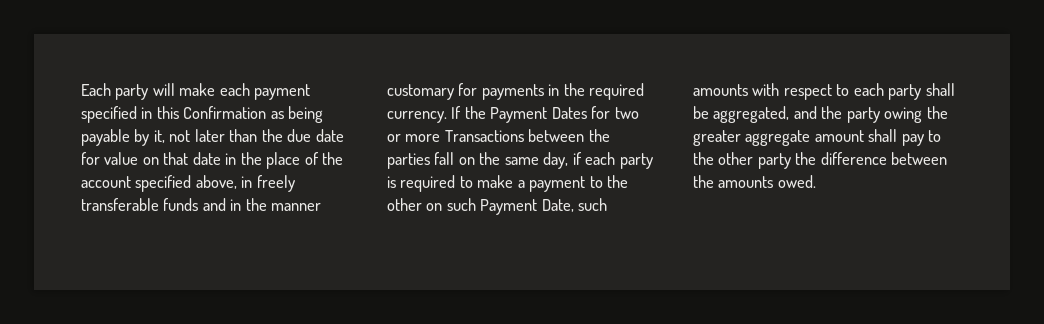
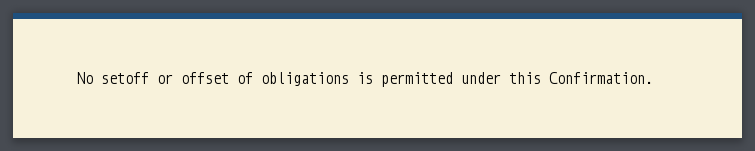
- Each party will make each payment specified in this Confirmation as being payable by it, not later than the due date for value on that date in the place of the account specified above, in freely transferable funds and in the manner customary for payments in the required currency. If the Payment Dates for two or more Transactions between the parties fall on the same day, if each party is required to make a payment to the other on such Payment Date, such amounts with respect to each party shall be aggregated, and the party owing the greater aggregate amount shall pay to the other party the difference between the amounts owed.
+ No setoff or offset of obligations is permitted under this Confirmation.

